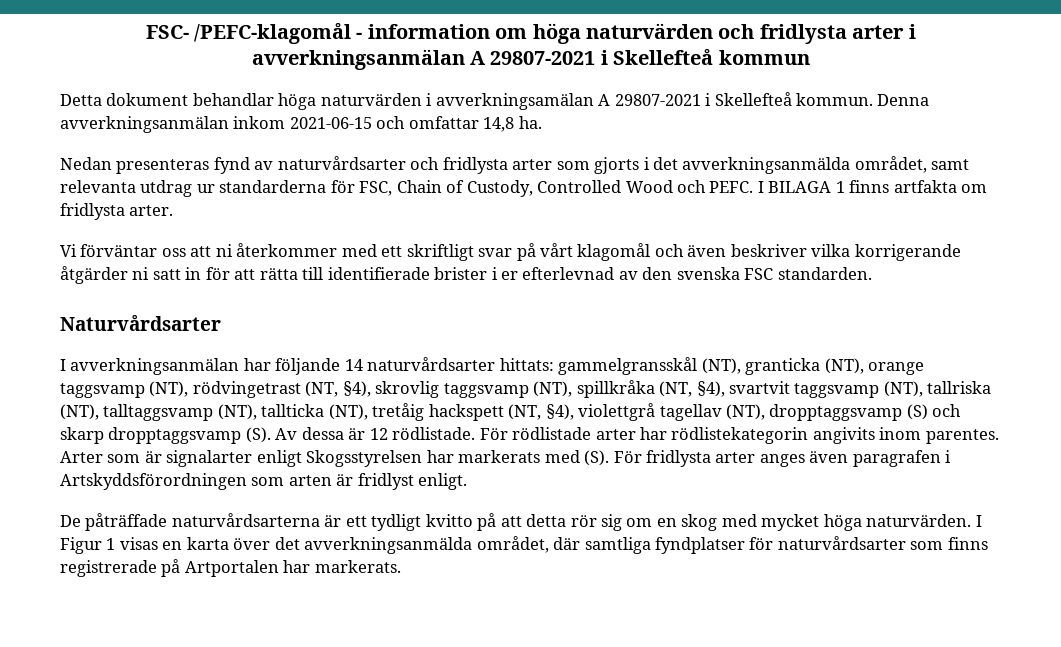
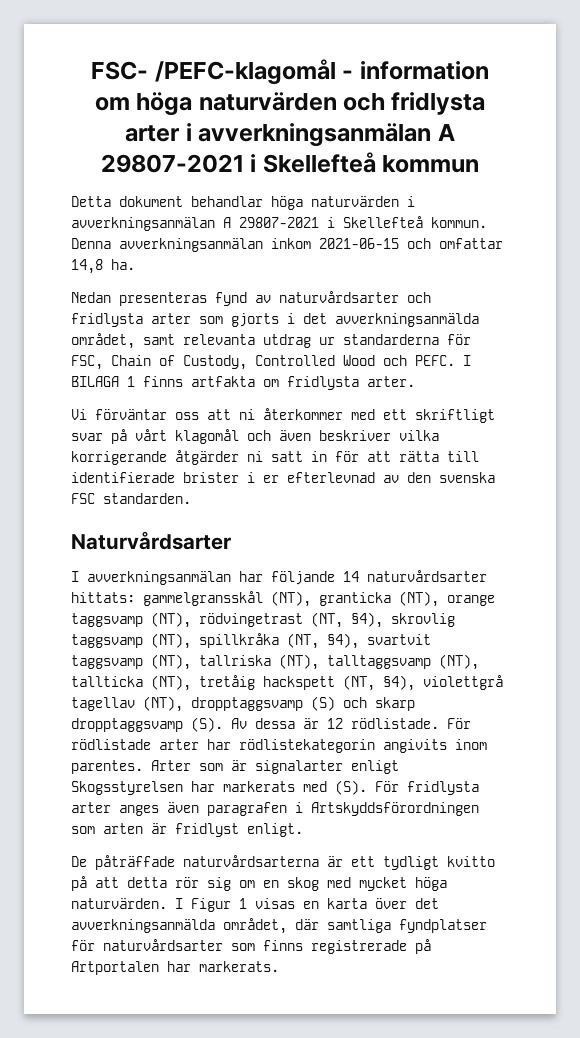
- Detta dokument behandlar höga naturvärden i avverkningsamälan A 29807-2021 i Skellefteå kommun.
+ Detta dokument behandlar höga naturvärden i avverkningsanmälan A 29807-2021 i Skellefteå kommun.

